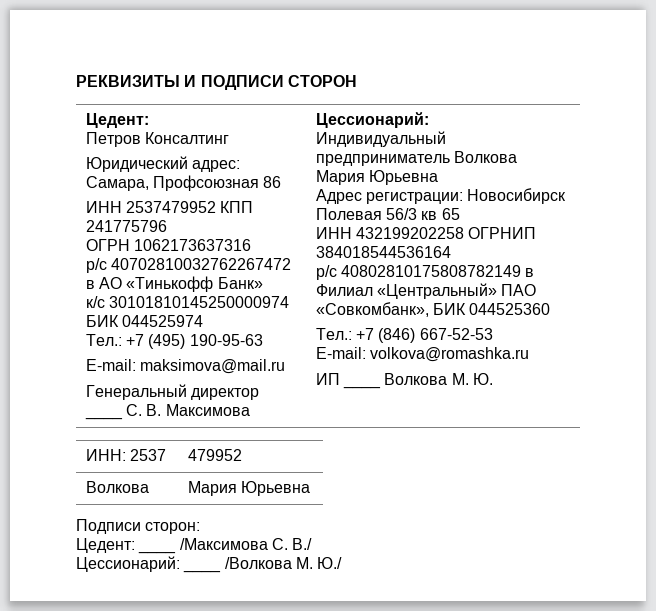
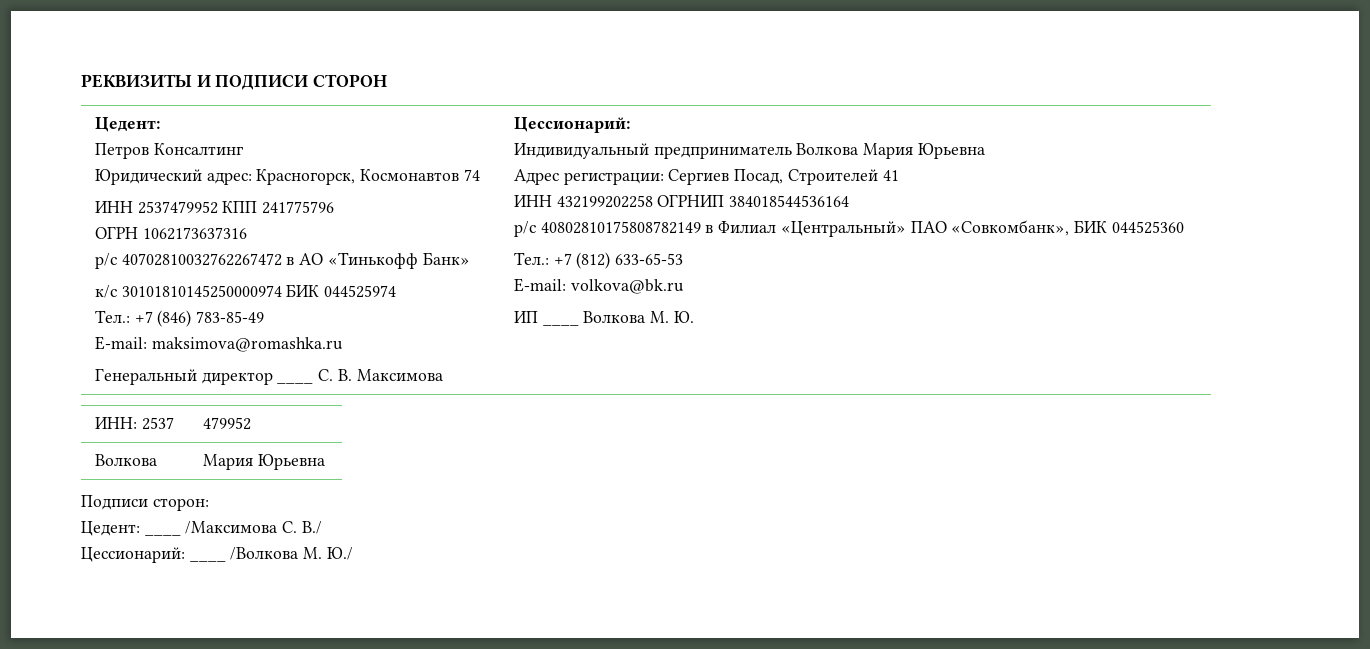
- Юридический адрес: Самара, Профсоюзная 86
+ Юридический адрес: Красногорск, Космонавтов 74
- Тел.: +7 (495) 190-95-63
- E-mail: maksimova@mail.ru
+ Тел.: +7 (846) 783-85-49
+ E-mail: maksimova@romashka.ru
- Адрес регистрации: Новосибирск Полевая 56/3 кв 65
+ Адрес регистрации: Сергиев Посад, Строителей 41
- Тел.: +7 (846) 667-52-53
- E-mail: volkova@romashka.ru
+ Тел.: +7 (812) 633-65-53
+ E-mail: volkova@bk.ru

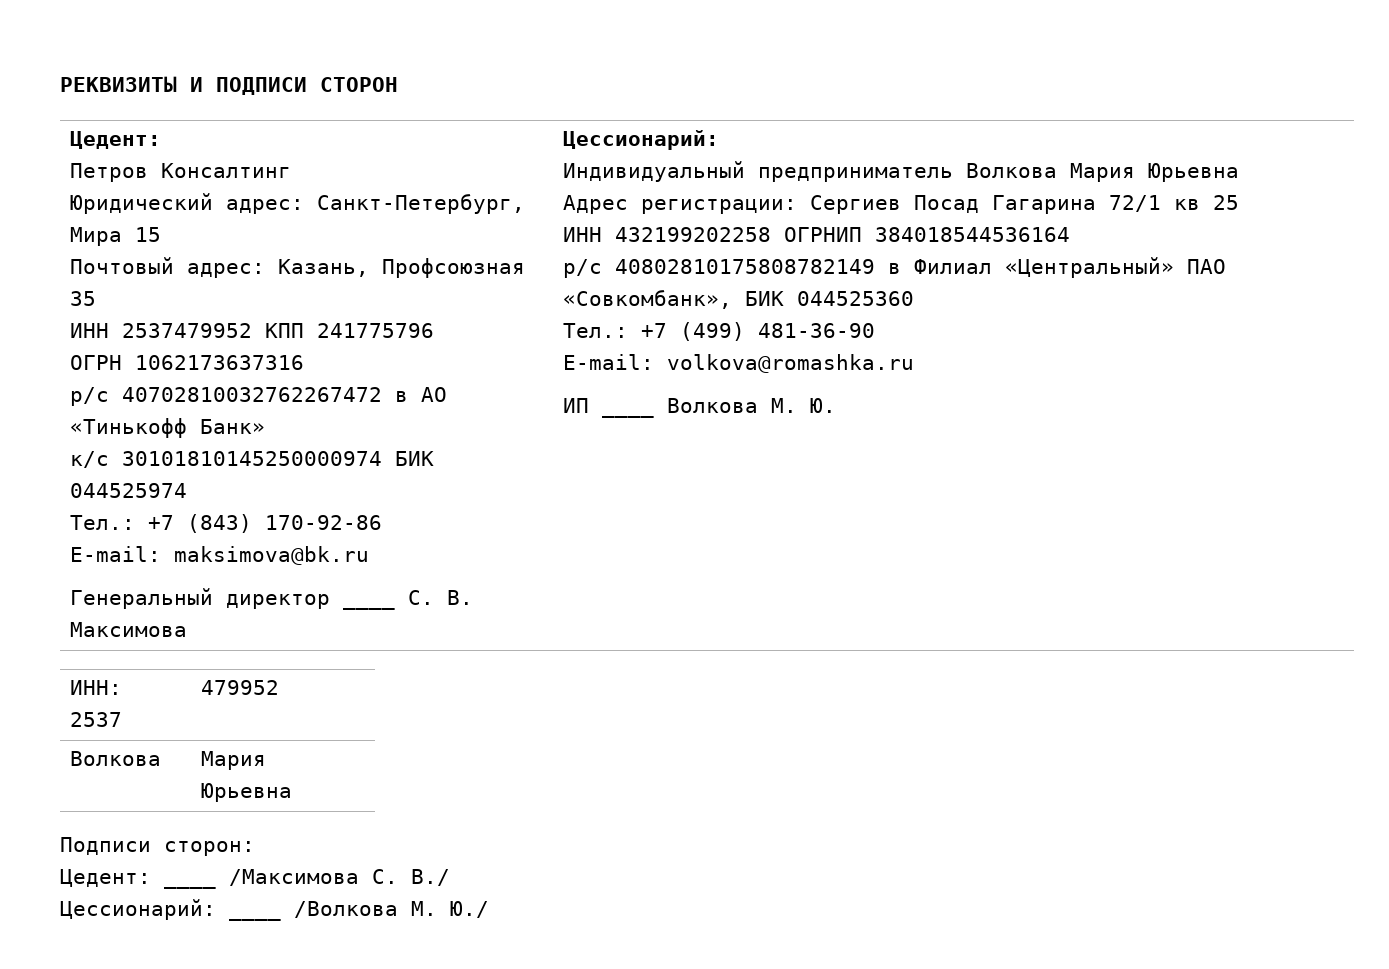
- Юридический адрес: Красногорск, Космонавтов 74
+ Юридический адрес: Санкт-Петербург, Мира 15
+ Почтовый адрес: Казань, Профсоюзная 35
- Тел.: +7 (846) 783-85-49
- E-mail: maksimova@romashka.ru
+ Тел.: +7 (843) 170-92-86
+ E-mail: maksimova@bk.ru
- Адрес регистрации: Сергиев Посад, Строителей 41
+ Адрес регистрации: Сергиев Посад Гагарина 72/1 кв 25
- Тел.: +7 (812) 633-65-53
- E-mail: volkova@bk.ru
+ Тел.: +7 (499) 481-36-90
+ E-mail: volkova@romashka.ru

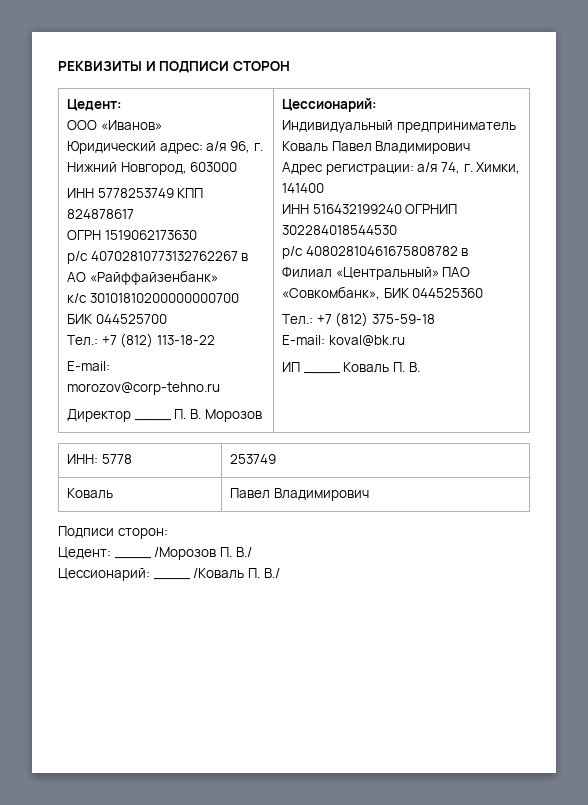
- Петров Консалтинг
+ ООО «Иванов»
- Юридический адрес: Санкт-Петербург, Мира 15
- Почтовый адрес: Казань, Профсоюзная 35
- ИНН 2537479952 КПП 241775796
+ Юридический адрес: а/я 96, г. Нижний Новгород, 603000
+ ИНН 5778253749 КПП 824878617
- ОГРН 1062173637316
- р/с 40702810032762267472 в АО «Тинькофф Банк»
+ ОГРН 1519062173630
+ р/с 40702810773132762267 в АО «Райффайзенбанк»
- к/с 30101810145250000974 БИК 044525974
- Тел.: +7 (843) 170-92-86
- E-mail: maksimova@bk.ru
- Генеральный директор ____ С. В. Максимова
+ к/с 30101810200000000700 БИК 044525700
+ Тел.: +7 (812) 113-18-22
+ E-mail: morozov@corp-tehno.ru
+ Директор ____ П. В. Морозов
- Индивидуальный предприниматель Волкова Мария Юрьевна
+ Индивидуальный предприниматель Коваль Павел Владимирович
- Адрес регистрации: Сергиев Посад Гагарина 72/1 кв 25
- ИНН 432199202258 ОГРНИП 384018544536164
- р/с 40802810175808782149 в Филиал «Центральный» ПАО «Совкомбанк», БИК 044525360
+ Адрес регистрации: а/я 74, г. Химки, 141400
+ ИНН 516432199240 ОГРНИП 302284018544530
+ р/с 40802810461675808782 в Филиал «Центральный» ПАО «Совкомбанк», БИК 044525360
- Тел.: +7 (499) 481-36-90
- E-mail: volkova@romashka.ru
+ Тел.: +7 (812) 375-59-18
+ E-mail: koval@bk.ru
- ИП ____ Волкова М. Ю.
- ИНН: 2537 | 479952
- Волкова | Мария Юрьевна
+ ИП ____ Коваль П. В.
+ ИНН: 5778 | 253749
+ Коваль | Павел Владимирович
- Цедент: ____ /Максимова С. В./
+ Цедент: ____ /Морозов П. В./
- Цессионарий: ____ /Волкова М. Ю./
+ Цессионарий: ____ /Коваль П. В./

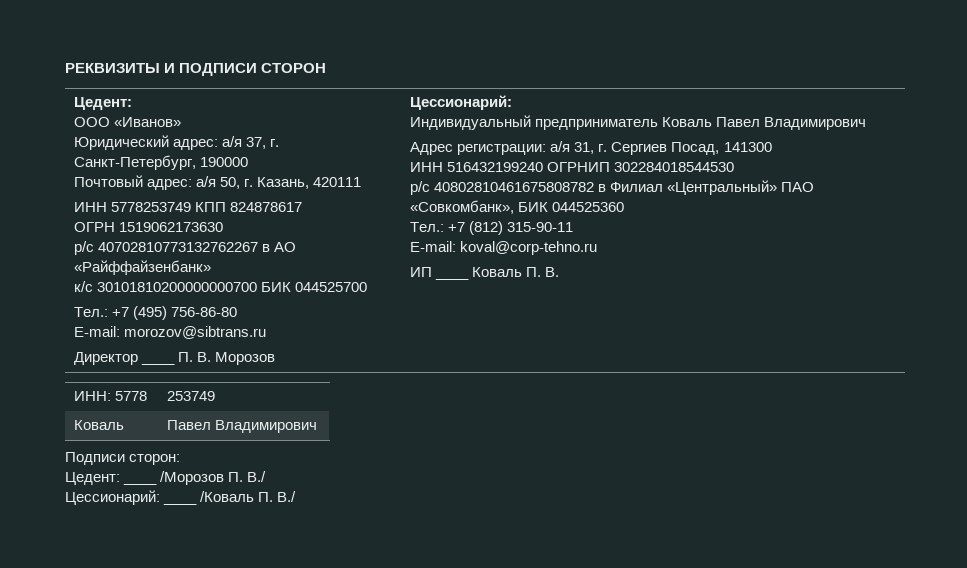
- Юридический адрес: а/я 96, г. Нижний Новгород, 603000
+ Юридический адрес: а/я 37, г. Санкт-Петербург, 190000
+ Почтовый адрес: а/я 50, г. Казань, 420111
- Тел.: +7 (812) 113-18-22
- E-mail: morozov@corp-tehno.ru
+ Тел.: +7 (495) 756-86-80
+ E-mail: morozov@sibtrans.ru
- Адрес регистрации: а/я 74, г. Химки, 141400
+ Адрес регистрации: а/я 31, г. Сергиев Посад, 141300
- Тел.: +7 (812) 375-59-18
- E-mail: koval@bk.ru
+ Тел.: +7 (812) 315-90-11
+ E-mail: koval@corp-tehno.ru

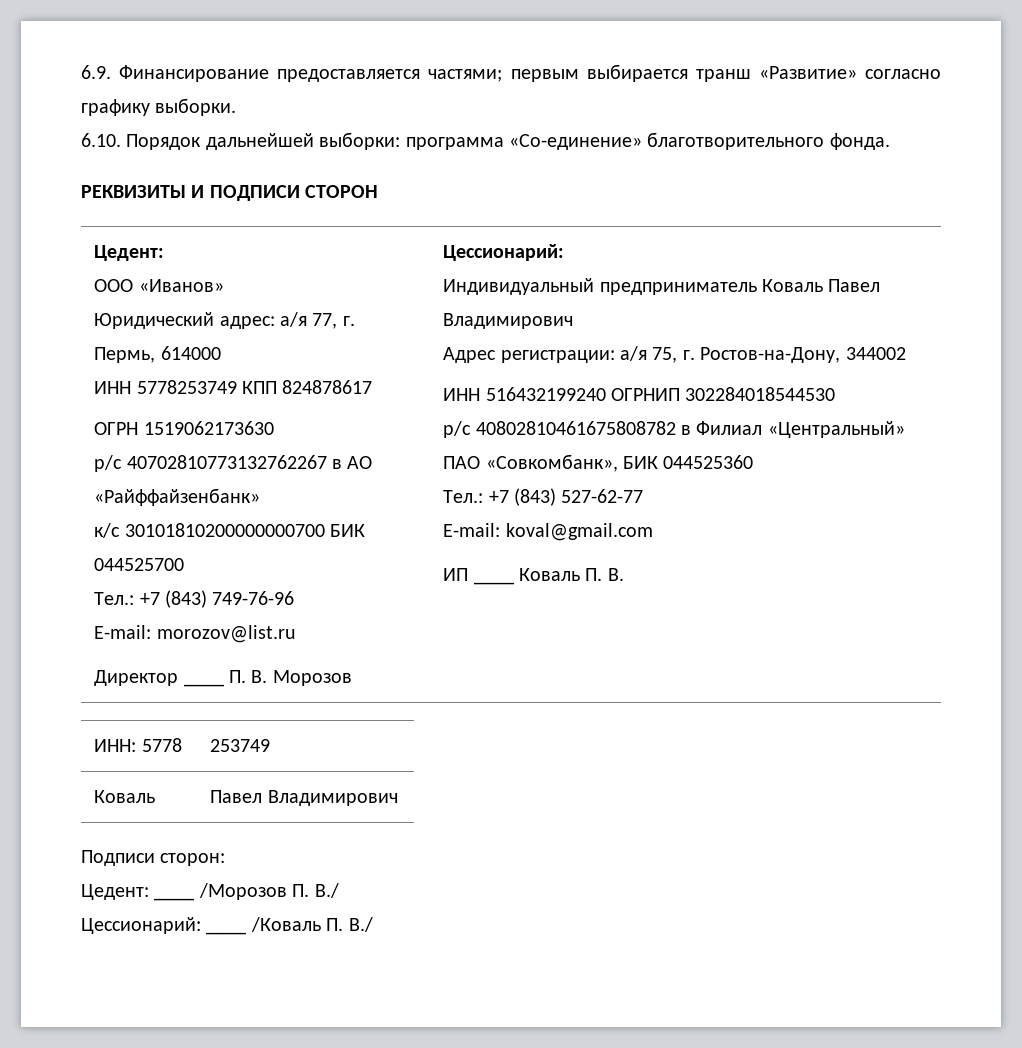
+ 6.9. Финансирование предоставляется частями; первым выбирается транш «Развитие» согласно графику выборки.
+ 6.10. Порядок дальнейшей выборки: программа «Со-единение» благотворительного фонда.
- Юридический адрес: а/я 37, г. Санкт-Петербург, 190000
- Почтовый адрес: а/я 50, г. Казань, 420111
+ Юридический адрес: а/я 77, г. Пермь, 614000
- Тел.: +7 (495) 756-86-80
- E-mail: morozov@sibtrans.ru
+ Тел.: +7 (843) 749-76-96
+ E-mail: morozov@list.ru
- Адрес регистрации: а/я 31, г. Сергиев Посад, 141300
+ Адрес регистрации: а/я 75, г. Ростов-на-Дону, 344002
- Тел.: +7 (812) 315-90-11
- E-mail: koval@corp-tehno.ru
+ Тел.: +7 (843) 527-62-77
+ E-mail: koval@gmail.com

